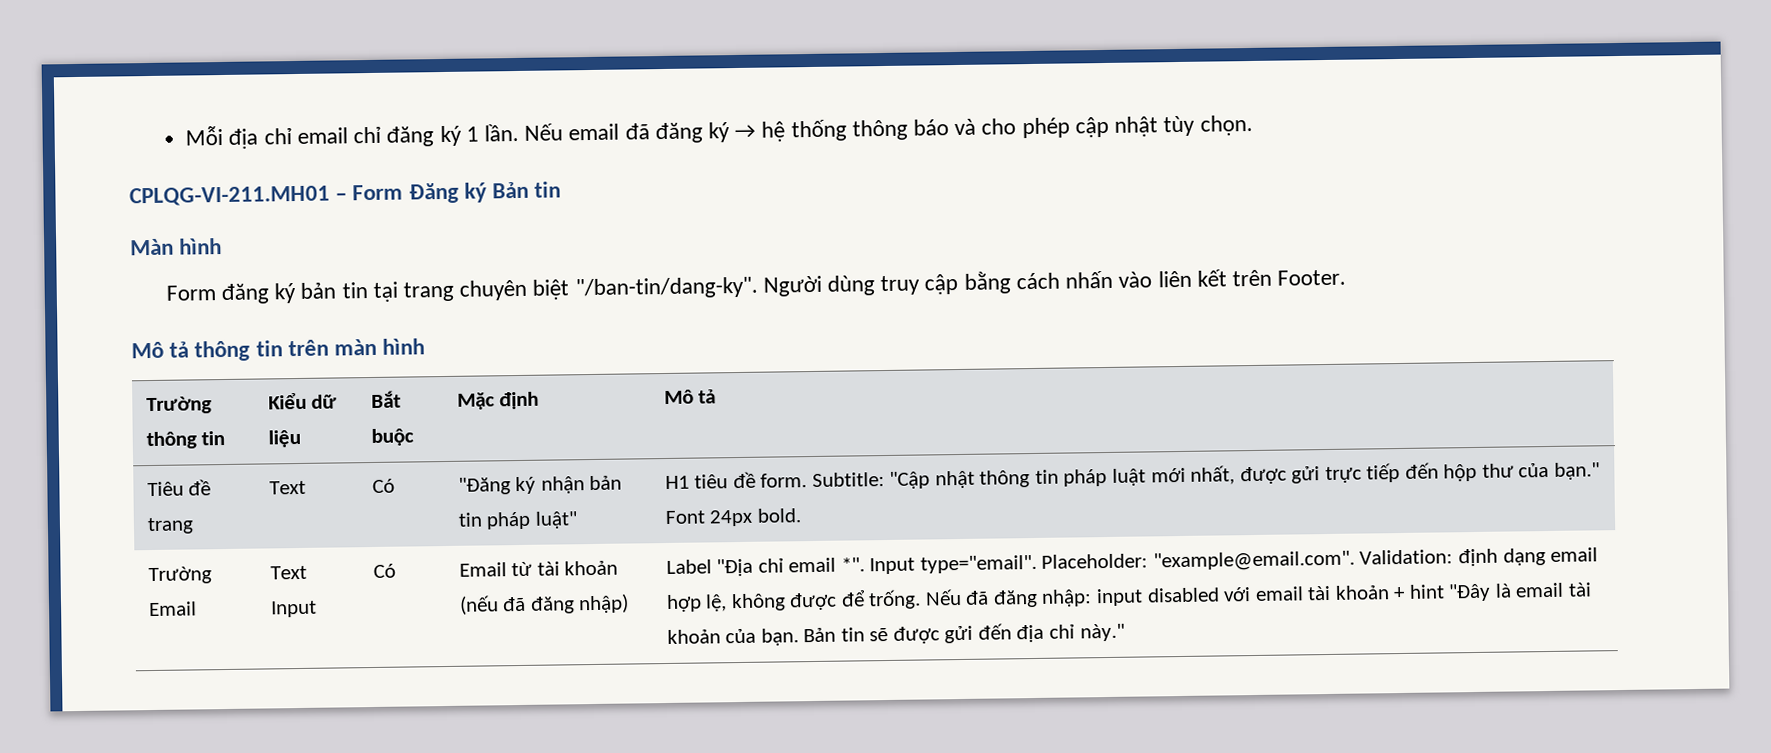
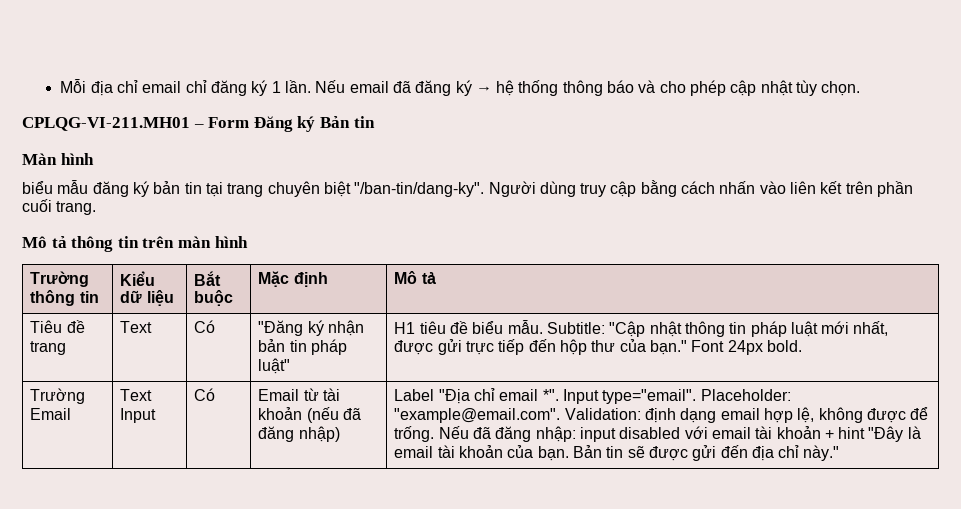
- Form đăng ký bản tin tại trang chuyên biệt "/ban-tin/dang-ky".
+ biểu mẫu đăng ký bản tin tại trang chuyên biệt "/ban-tin/dang-ky".
- Người dùng truy cập bằng cách nhấn vào liên kết trên Footer.
+ Người dùng truy cập bằng cách nhấn vào liên kết trên phần cuối trang.
- Tiêu đề trang | Text | Có | "Đăng ký nhận bản tin pháp luật" | H1 tiêu đề form. Subtitle: "Cập nhật thông tin pháp luật mới nhất, được gửi trực tiếp đến hộp thư của bạn." Font 24px bold.
+ Tiêu đề trang | Text | Có | "Đăng ký nhận bản tin pháp luật" | H1 tiêu đề biểu mẫu. Subtitle: "Cập nhật thông tin pháp luật mới nhất, được gửi trực tiếp đến hộp thư của bạn." Font 24px bold.

